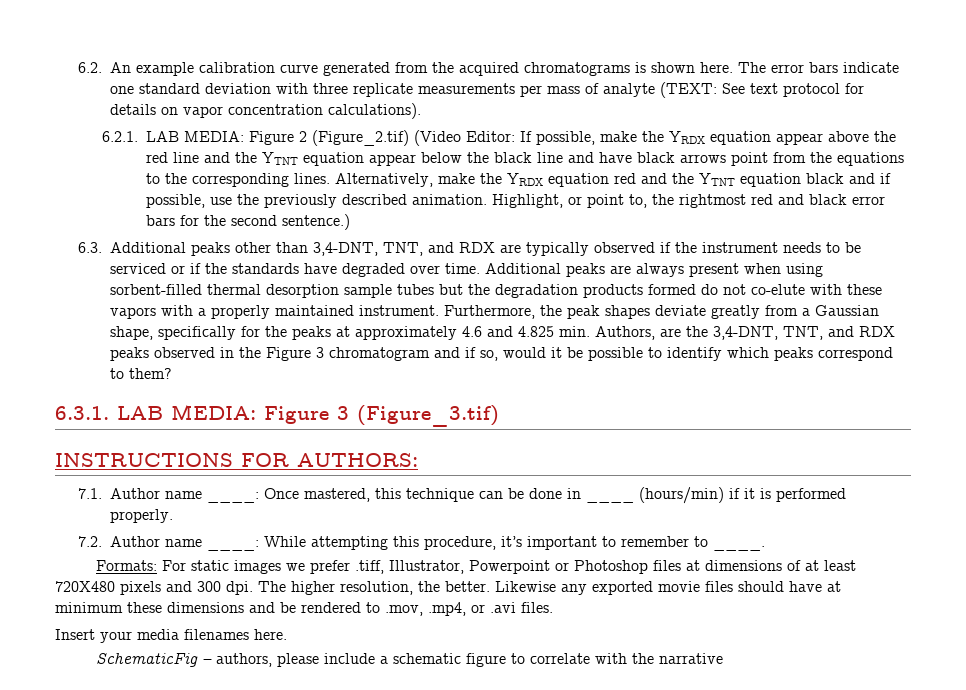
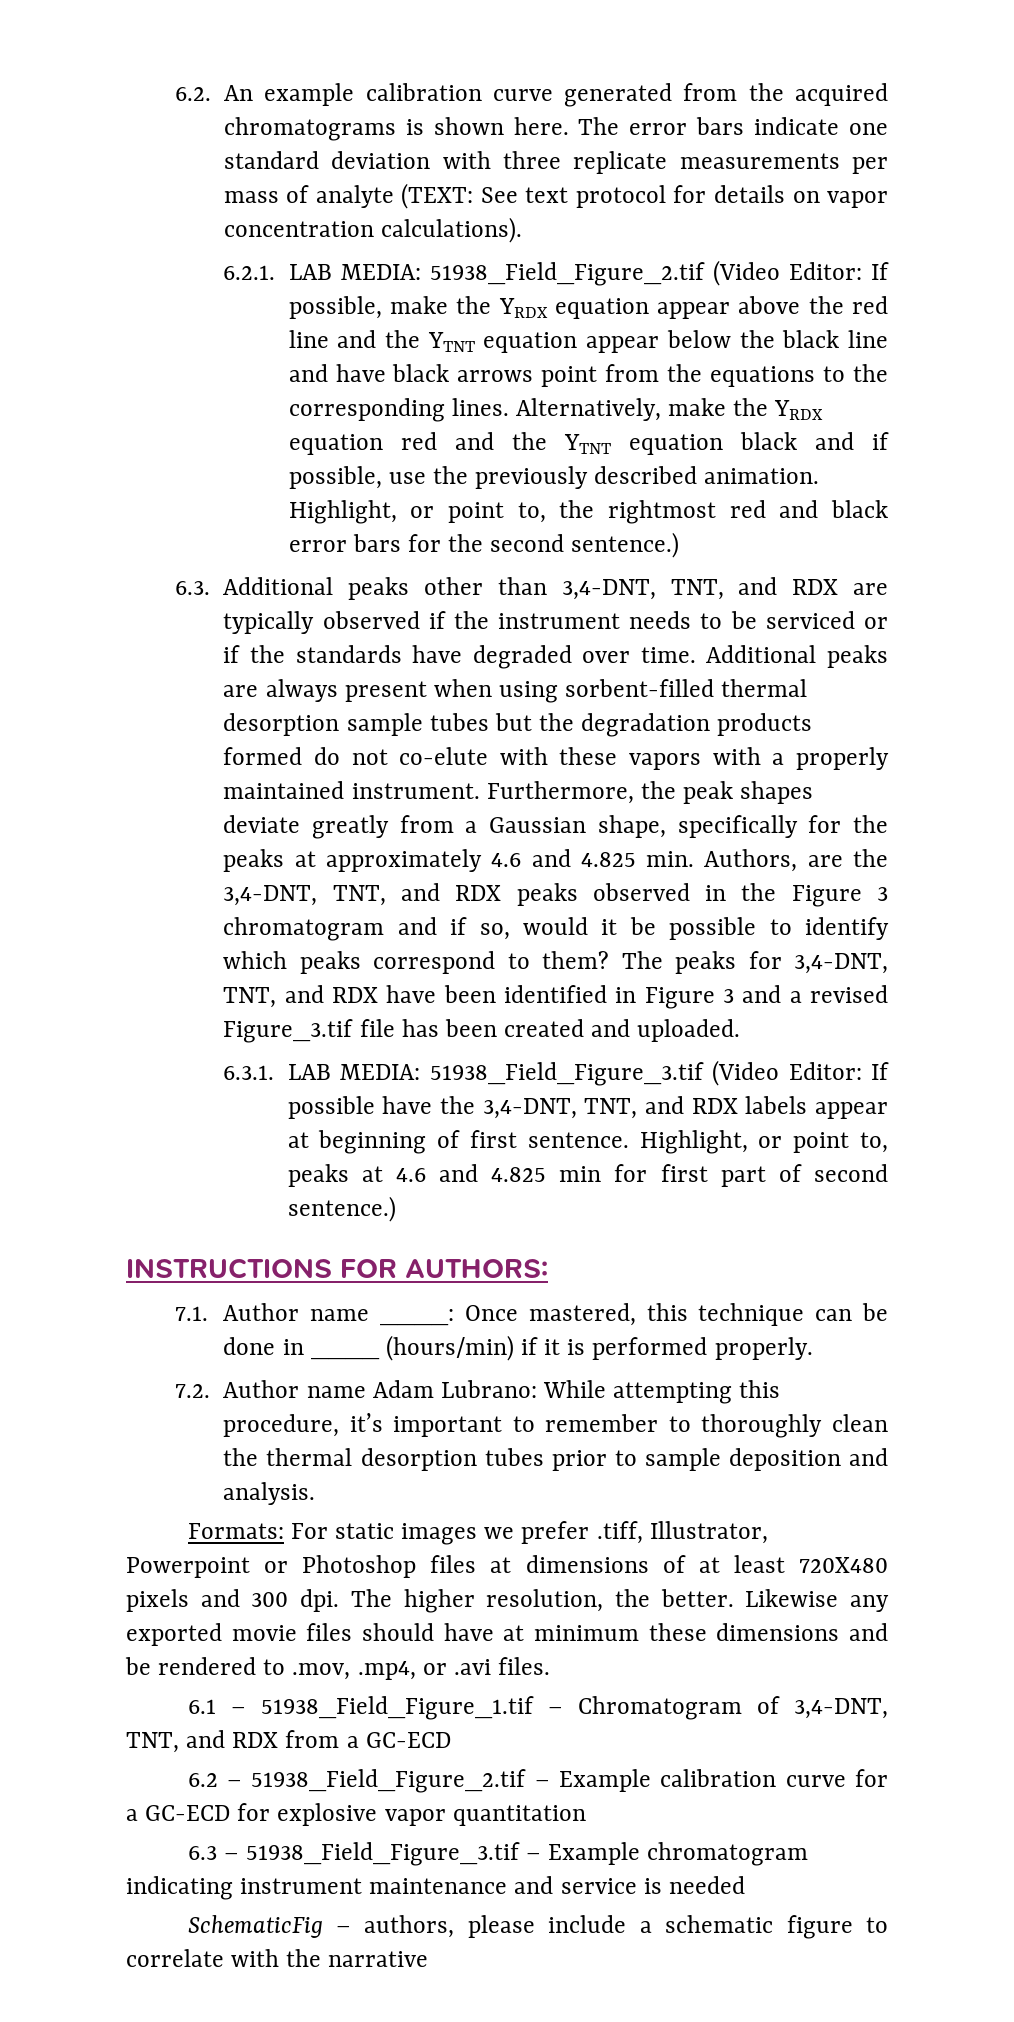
- 6.2.1. LAB MEDIA: Figure 2 (Figure_2.tif) (Video Editor: If possible, make the YRDX equation appear above the red line and the YTNT equation appear below the black line and have black arrows point from the equations to the corresponding lines.
+ 6.2.1. LAB MEDIA: 51938_Field_Figure_2.tif (Video Editor: If possible, make the YRDX equation appear above the red line and the YTNT equation appear below the black line and have black arrows point from the equations to the corresponding lines.
- Furthermore, the peak shapes deviate greatly from a Gaussian shape, specifically for the peaks at approximately 4.6 and 4.825 min. Authors, are the 3,4-DNT, TNT, and RDX peaks observed in the Figure 3 chromatogram and if so, would it be possible to identify which peaks correspond to them?
- 6.3.1. LAB MEDIA: Figure 3 (Figure_3.tif)
+ Furthermore, the peak shapes deviate greatly from a Gaussian shape, specifically for the peaks at approximately 4.6 and 4.825 min. Authors, are the 3,4-DNT, TNT, and RDX peaks observed in the Figure 3 chromatogram and if so, would it be possible to identify which peaks correspond to them? The peaks for 3,4-DNT, TNT, and RDX have been identified in Figure 3 and a revised Figure_3.tif file has been created and uploaded.
+ 6.3.1. LAB MEDIA: 51938_Field_Figure_3.tif (Video Editor: If possible have the 3,4-DNT, TNT, and RDX labels appear at beginning of first sentence. Highlight, or point to, peaks at 4.6 and 4.825 min for first part of second sentence.)
- 7.2. Author name ____: While attempting this procedure, it’s important to remember to ____.
+ 7.2. Author name Adam Lubrano: While attempting this procedure, it’s important to remember to thoroughly clean the thermal desorption tubes prior to sample deposition and analysis.
- Insert your media filenames here.
+ 6.1 – 51938_Field_Figure_1.tif – Chromatogram of 3,4-DNT, TNT, and RDX from a GC-ECD
+ 6.2 – 51938_Field_Figure_2.tif – Example calibration curve for a GC-ECD for explosive vapor quantitation
+ 6.3 – 51938_Field_Figure_3.tif – Example chromatogram indicating instrument maintenance and service is needed

